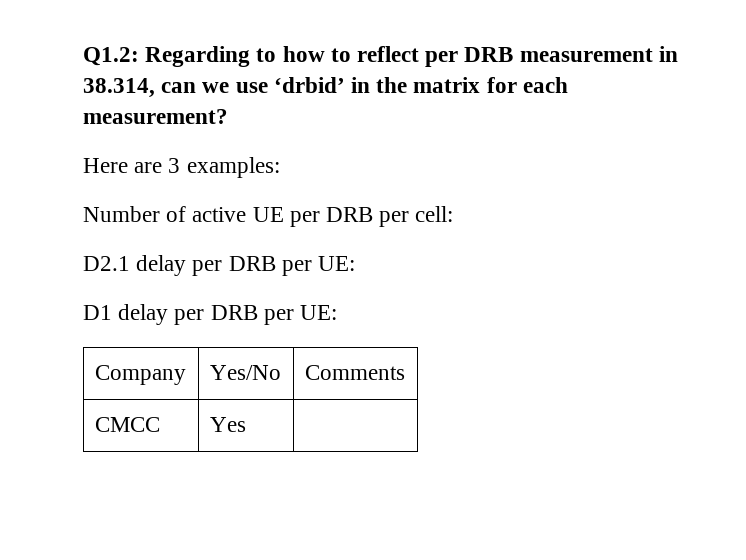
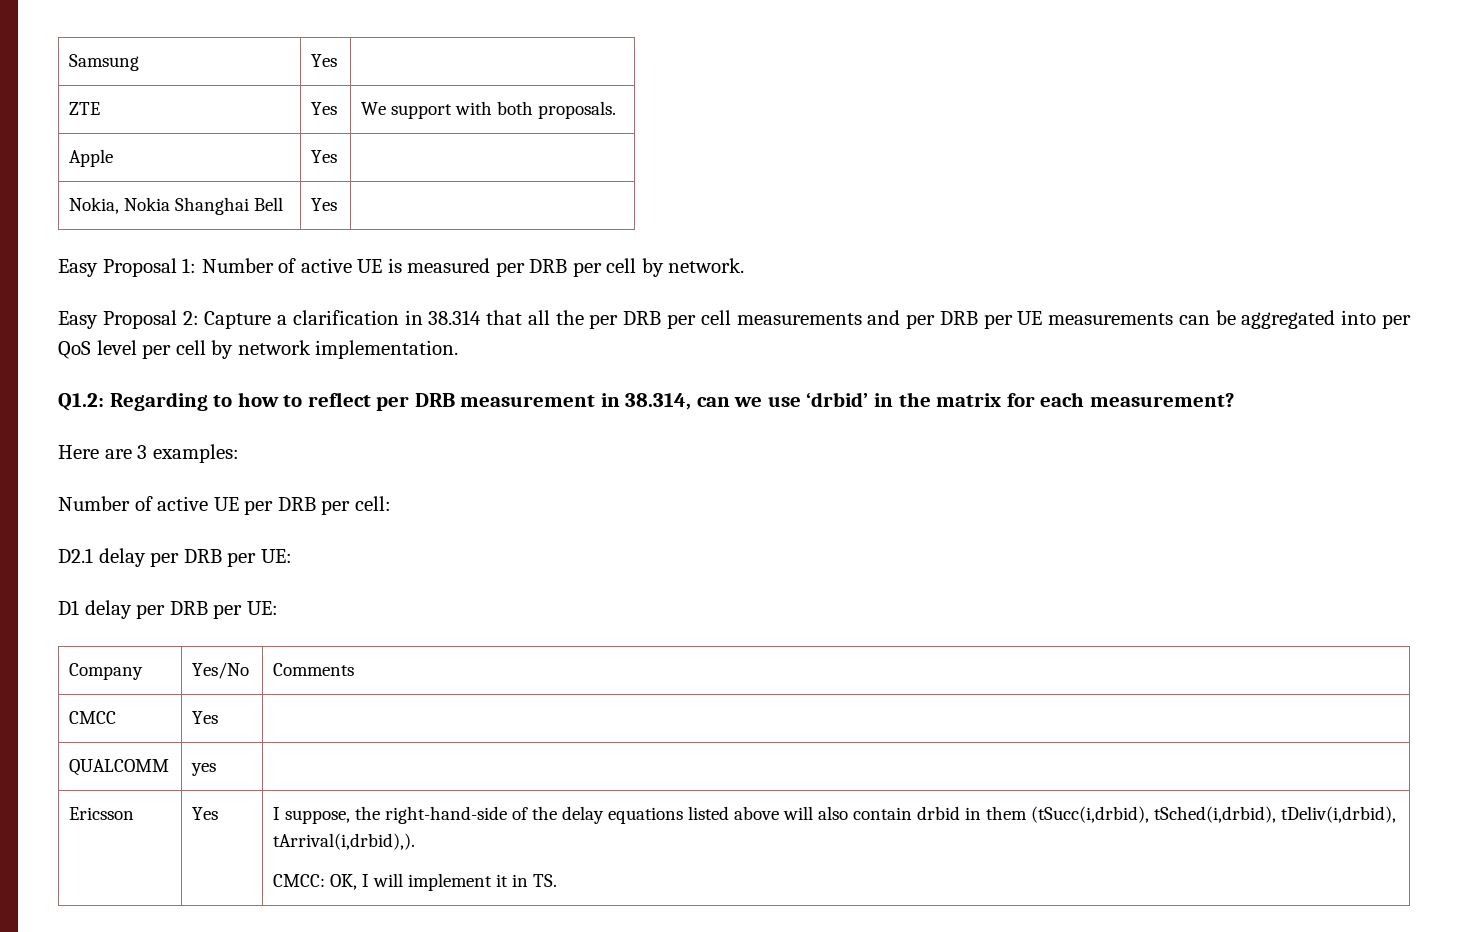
+ Samsung | Yes |
+ ZTE | Yes | We support with both proposals.
+ Apple | Yes |
+ Nokia, Nokia Shanghai Bell | Yes |
+ Easy Proposal 1: Number of active UE is measured per DRB per cell by network.
+ Easy Proposal 2: Capture a clarification in 38.314 that all the per DRB per cell measurements and per DRB per UE measurements can be aggregated into per QoS level per cell by network implementation.
+ QUALCOMM | yes |
+ Ericsson | Yes | I suppose, the right-hand-side of the delay equations listed above will also contain drbid in them (tSucc(i,drbid), tSched(i,drbid), tDeliv(i,drbid), tArrival(i,drbid),).
+ CMCC: OK, I will implement it in TS.

